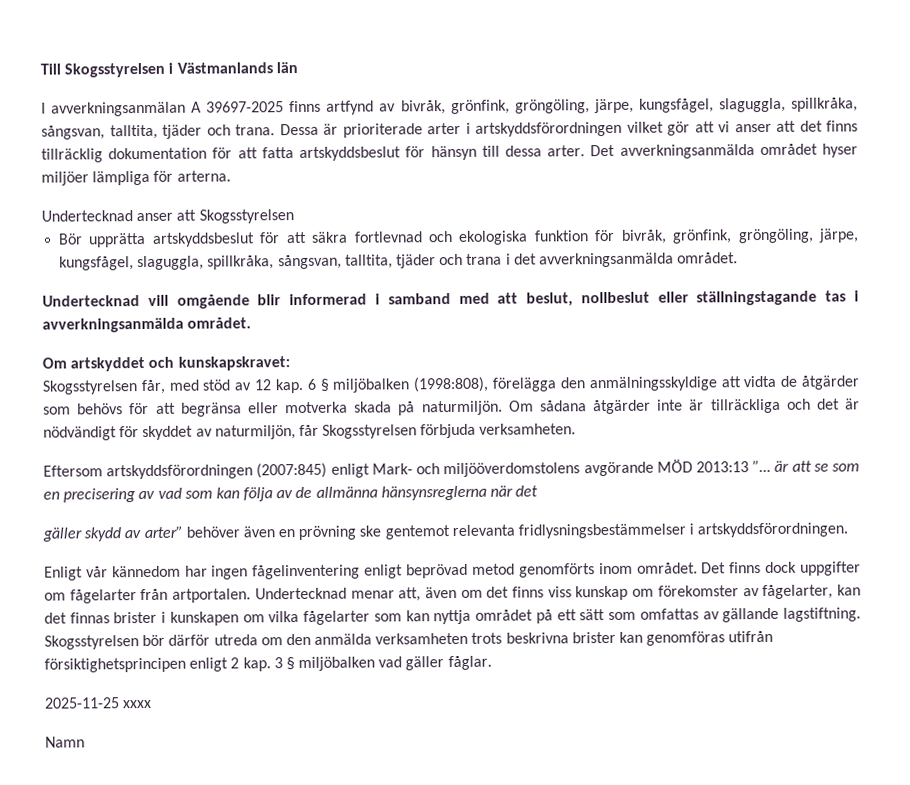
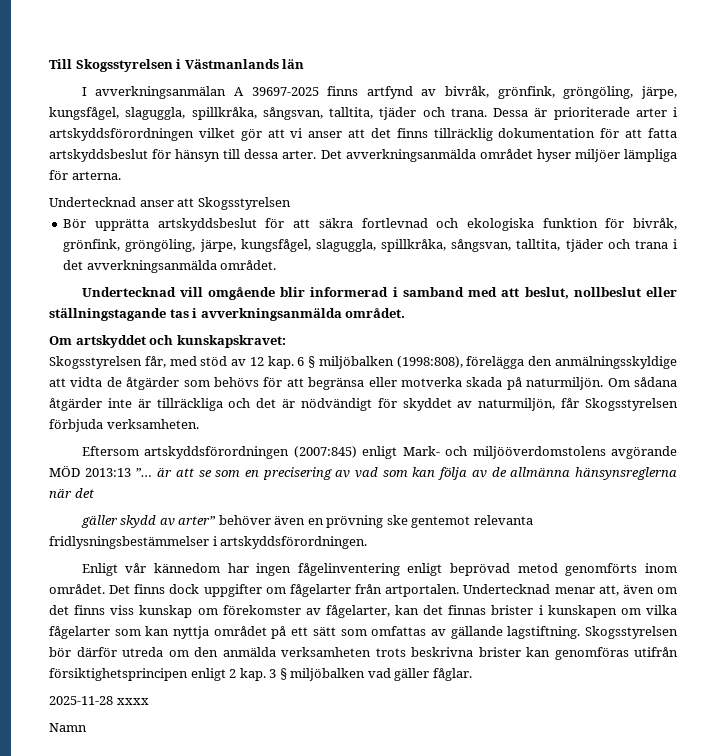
- 2025-11-25 xxxx
+ 2025-11-28 xxxx

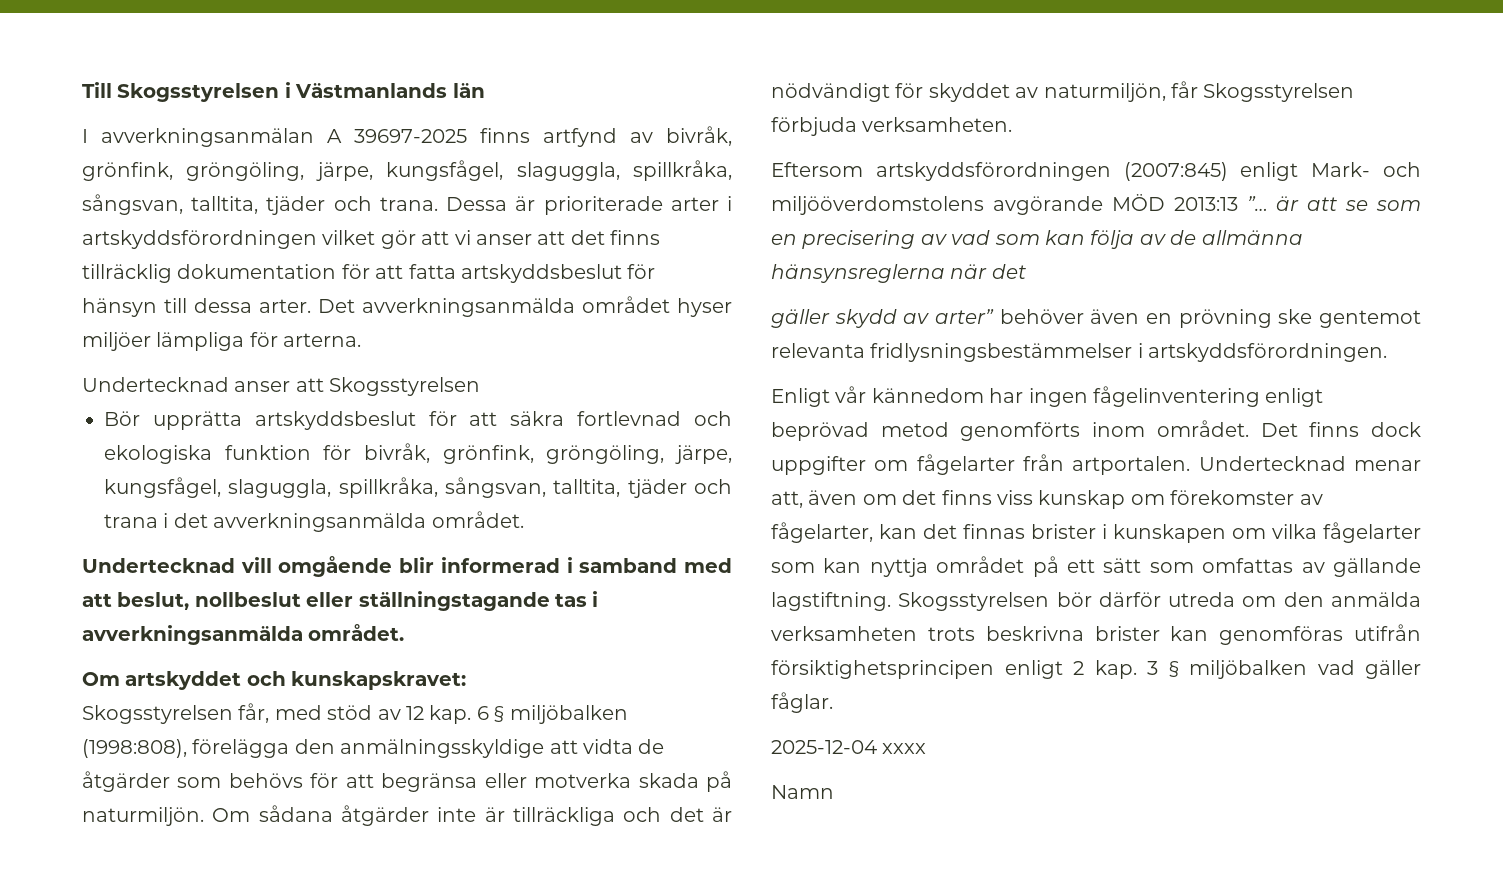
- 2025-11-28 xxxx
+ 2025-12-04 xxxx

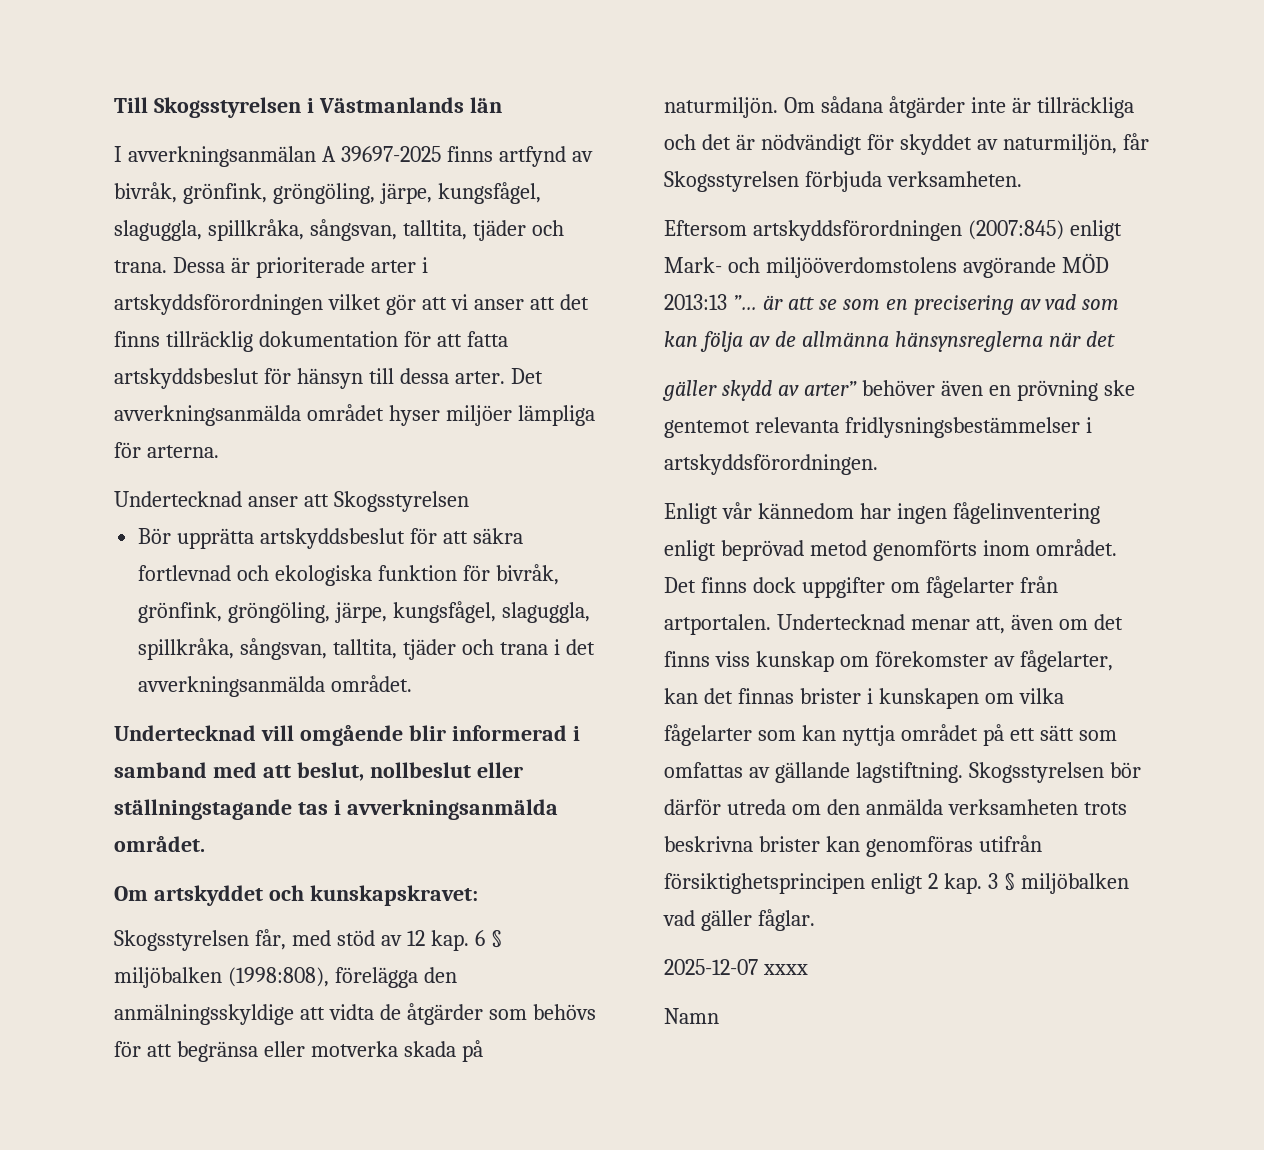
- 2025-12-04 xxxx
+ 2025-12-07 xxxx

